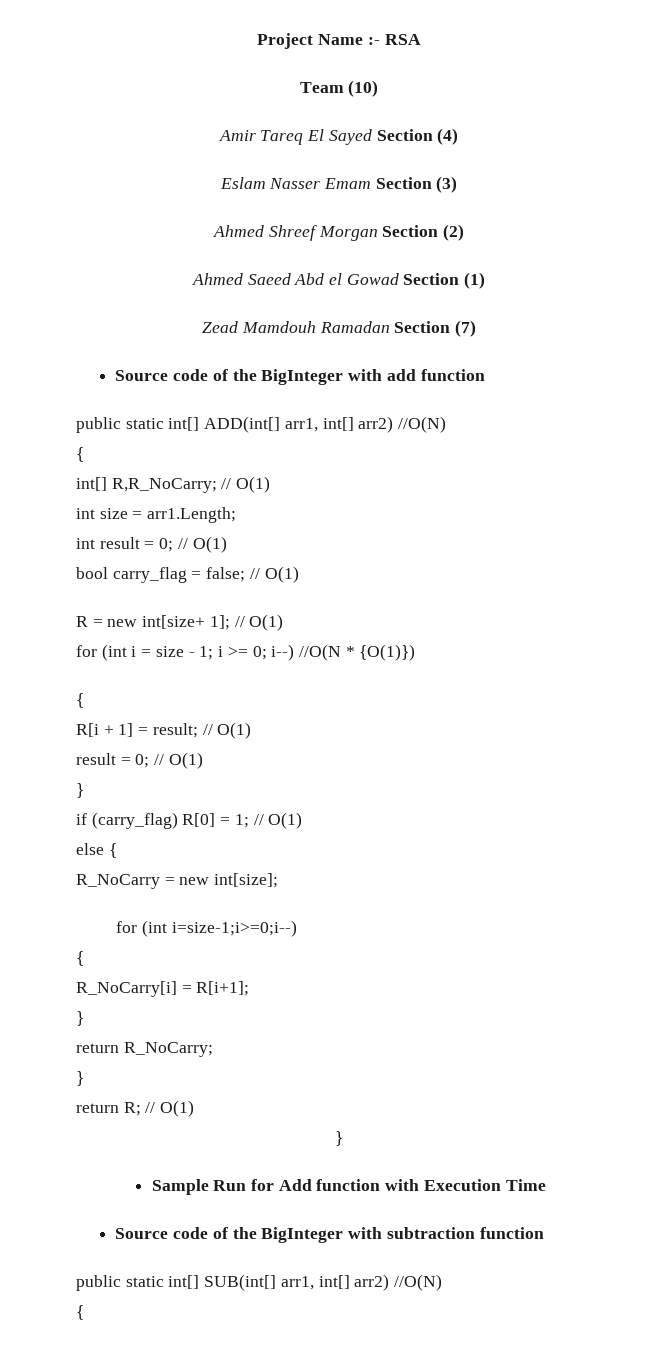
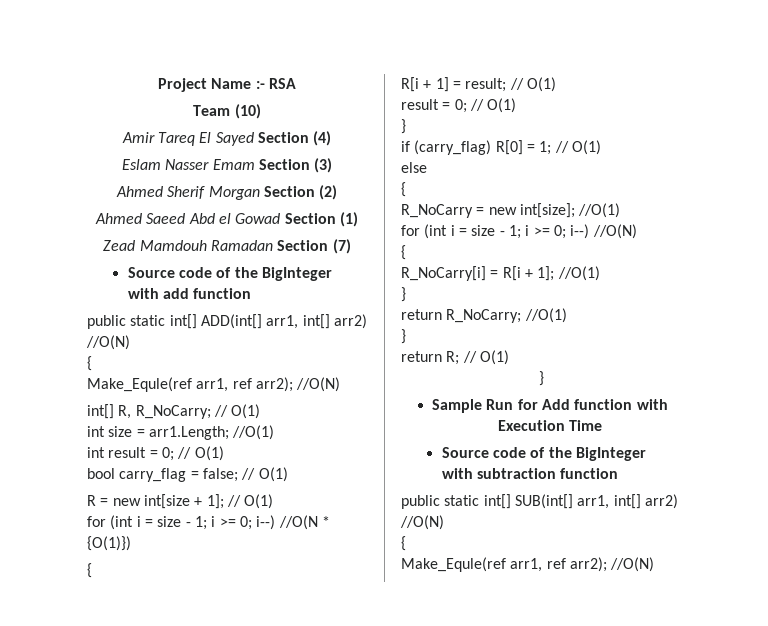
- Ahmed Shreef Morgan Section (2)
+ Ahmed Sherif Morgan Section (2)
  public static int[] ADD(int[] arr1, int[] arr2) //O(N)
  {
- int[] R,R_NoCarry; // O(1)
+ Make_Equle(ref arr1, ref arr2); //O(N)
+ int[] R, R_NoCarry; // O(1)
- int size = arr1.Length;
+ int size = arr1.Length; //O(1)
- R = new int[size+ 1]; // O(1)
+ R = new int[size + 1]; // O(1)
- else {
+ else
+ {
- R_NoCarry = new int[size];
- for (int i=size-1;i>=0;i--)
+ R_NoCarry = new int[size]; //O(1)
+ for (int i = size - 1; i >= 0; i--) //O(N)
- R_NoCarry[i] = R[i+1];
+ R_NoCarry[i] = R[i + 1]; //O(1)
- return R_NoCarry;
+ return R_NoCarry; //O(1)
  public static int[] SUB(int[] arr1, int[] arr2) //O(N)
  {
+ Make_Equle(ref arr1, ref arr2); //O(N)

